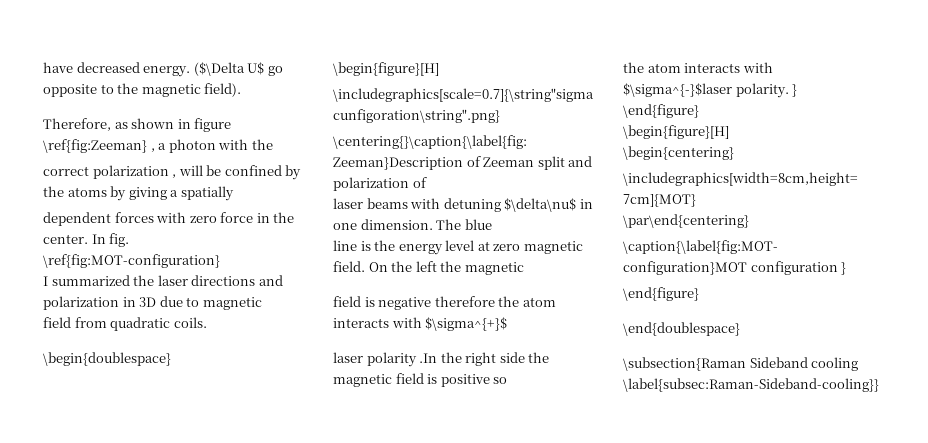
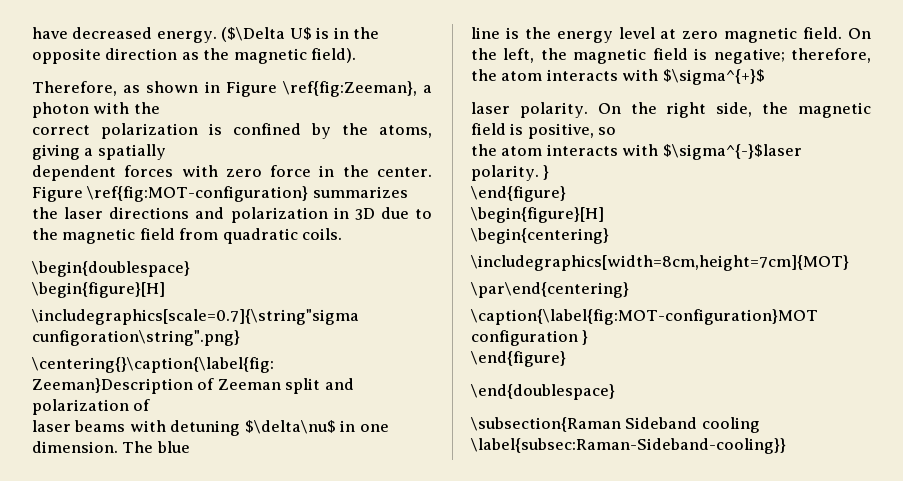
- ($\Delta U$ go opposite to the magnetic field).
+ ($\Delta U$ is in the opposite direction as the magnetic field).
- Therefore, as shown in figure \ref{fig:Zeeman} , a photon with the
+ Therefore, as shown in Figure \ref{fig:Zeeman}, a photon with the
- correct polarization , will be confined by the atoms by giving a spatially
+ correct polarization is confined by the atoms, giving a spatially
- In fig. \ref{fig:MOT-configuration}
- I summarized the laser directions and polarization in 3D due to magnetic
- field from quadratic coils.
+ Figure \ref{fig:MOT-configuration} summarizes the laser directions and polarization in 3D due to the magnetic field from quadratic coils.
- On the left the magnetic
- field is negative therefore the atom interacts with $\sigma^{+}$
+ On the left, the magnetic field is negative; therefore, the atom interacts with $\sigma^{+}$
- laser polarity .In the right side the magnetic field is positive so
+ laser polarity. On the right side, the magnetic field is positive, so

